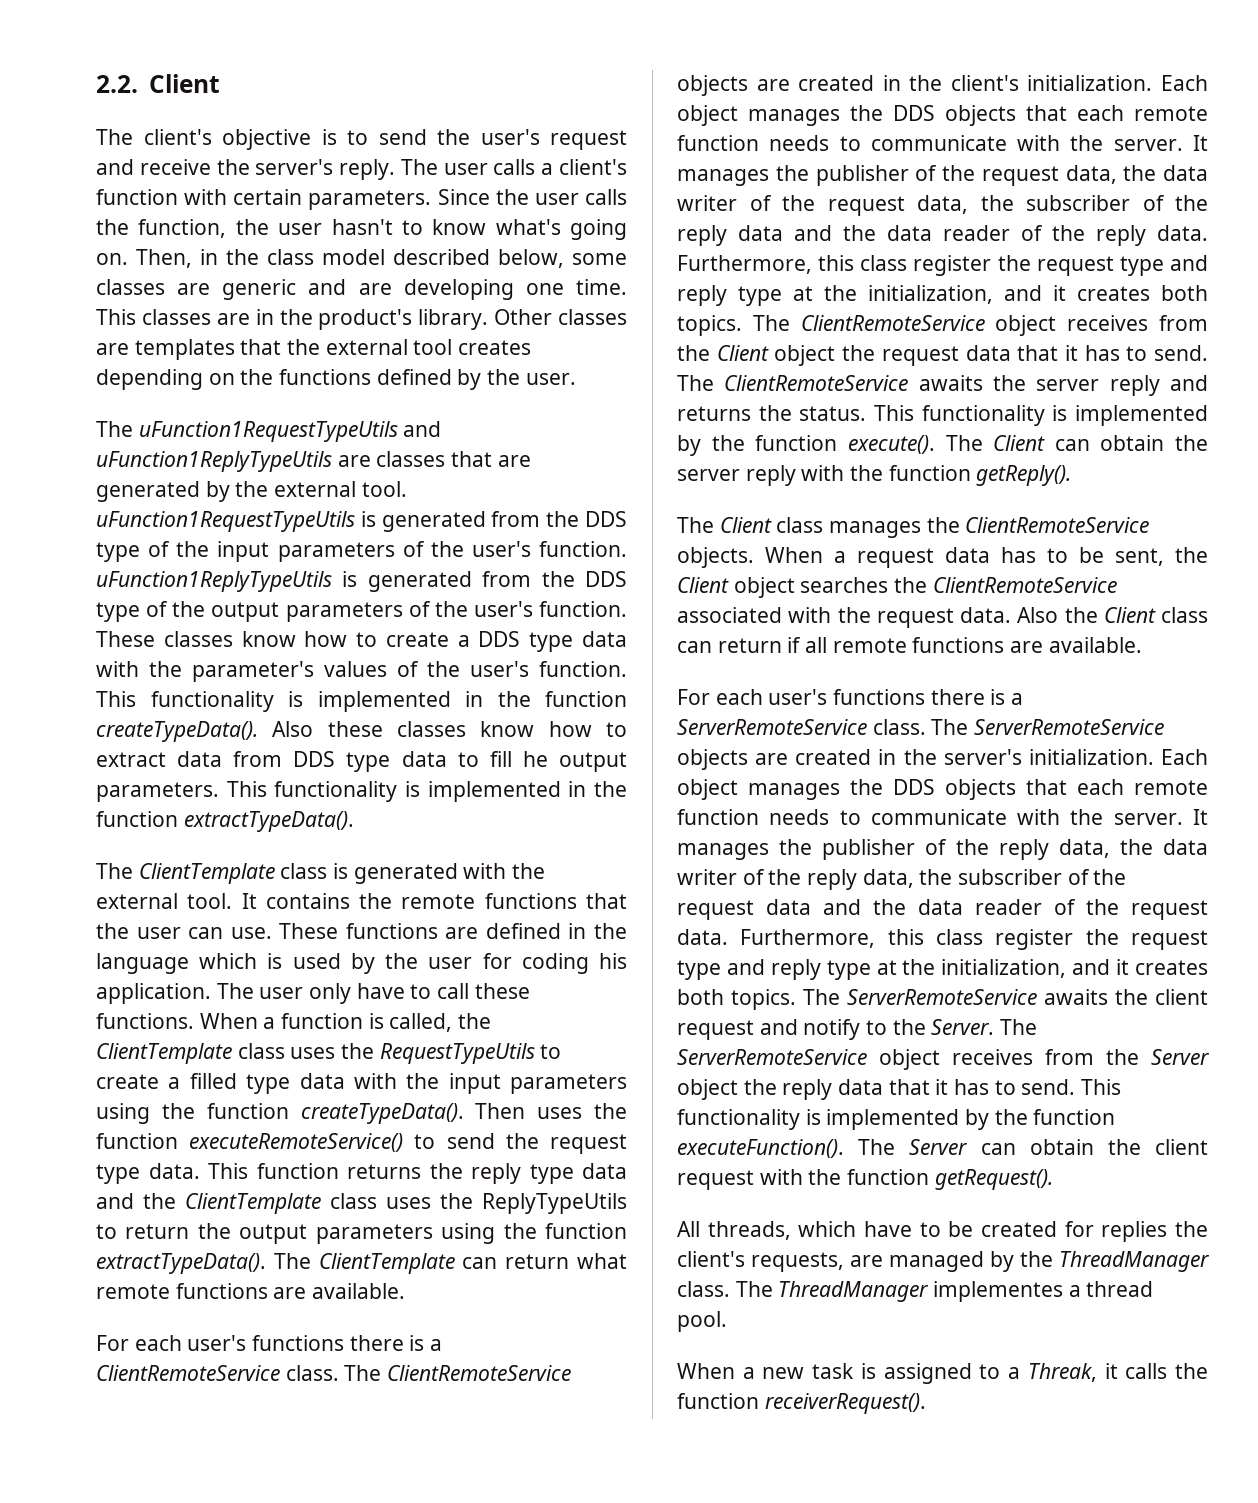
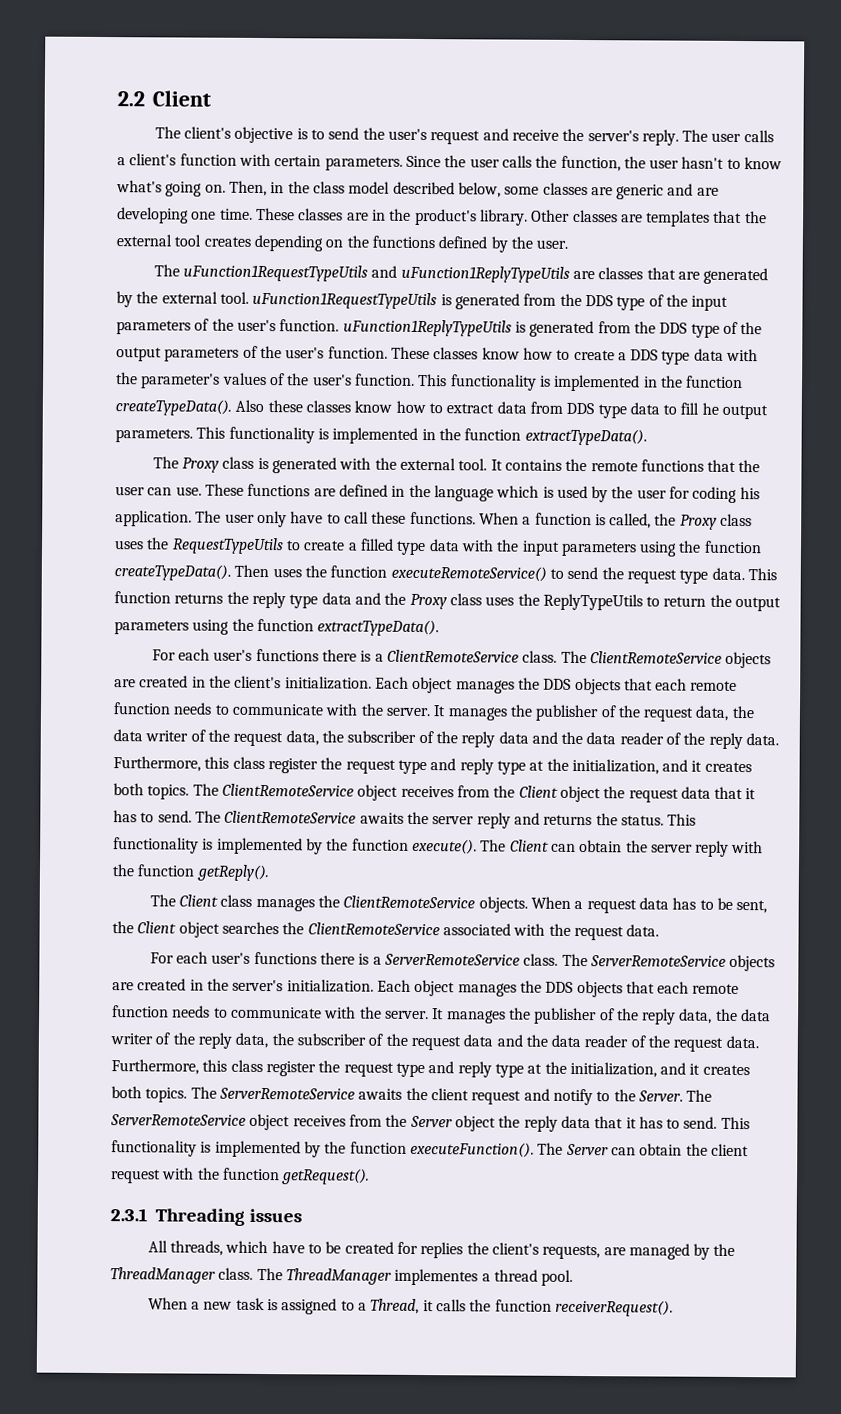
- 2.2. Client
+ 2.2 Client
- This classes are in the product's library.
+ These classes are in the product's library.
- The ClientTemplate class is generated with the external tool.
+ The Proxy class is generated with the external tool.
- When a function is called, the ClientTemplate class uses the RequestTypeUtils to create a filled type data with the input parameters using the function createTypeData().
+ When a function is called, the Proxy class uses the RequestTypeUtils to create a filled type data with the input parameters using the function createTypeData().
- This function returns the reply type data and the ClientTemplate class uses the ReplyTypeUtils to return the output parameters using the function extractTypeData(). The ClientTemplate can return what remote functions are available.
+ This function returns the reply type data and the Proxy class uses the ReplyTypeUtils to return the output parameters using the function extractTypeData().
- Also the Client class can return if all remote functions are available.
+ 2.3.1 Threading issues
- When a new task is assigned to a Threak, it calls the function receiverRequest().
+ When a new task is assigned to a Thread, it calls the function receiverRequest().

